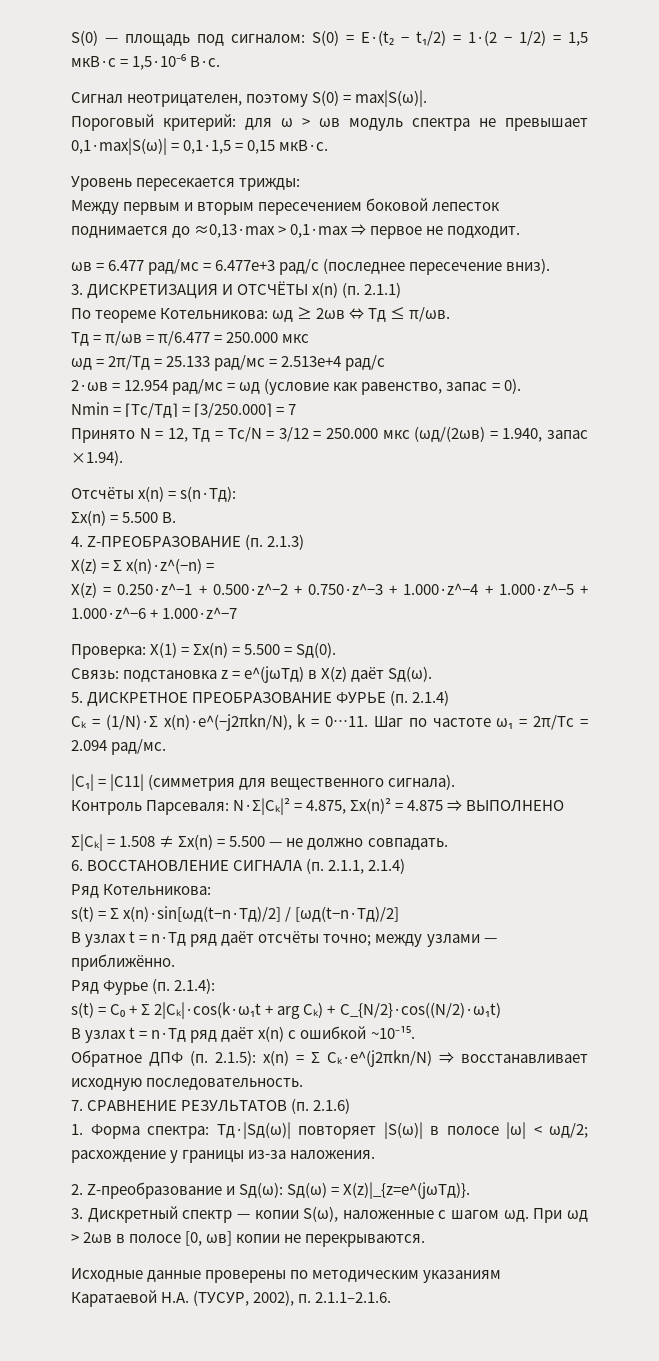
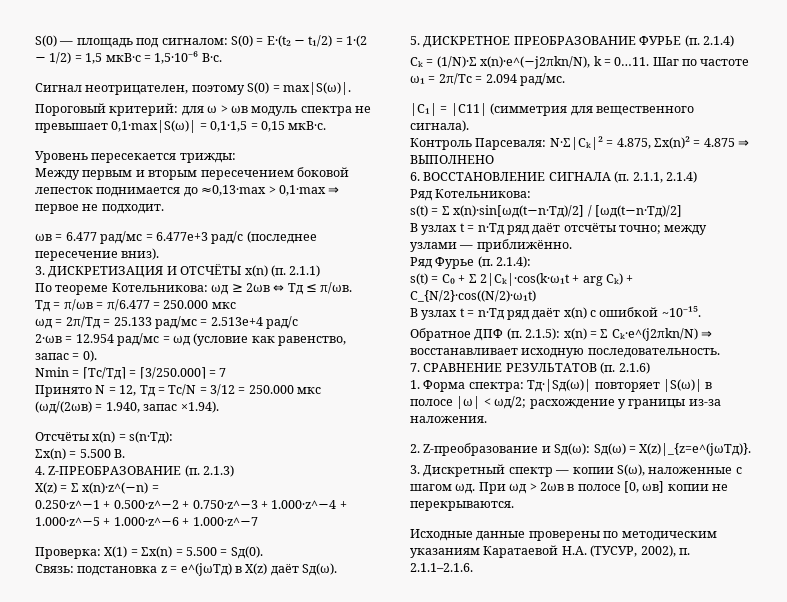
- X(z) = 0.250·z^−1 + 0.500·z^−2 + 0.750·z^−3 + 1.000·z^−4 + 1.000·z^−5 + 1.000·z^−6 + 1.000·z^−7
+ 0.250·z^−1 + 0.500·z^−2 + 0.750·z^−3 + 1.000·z^−4 + 1.000·z^−5 + 1.000·z^−6 + 1.000·z^−7
- Σ|Cₖ| = 1.508 ≠ Σx(n) = 5.500 — не должно совпадать.

